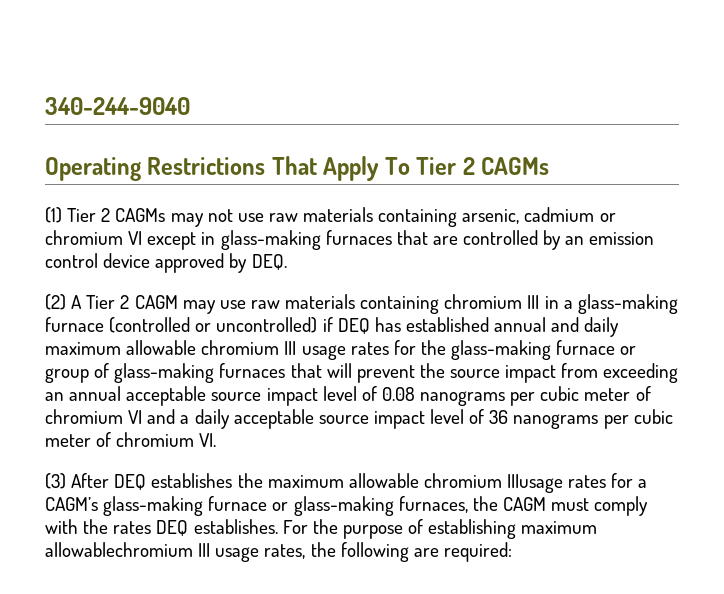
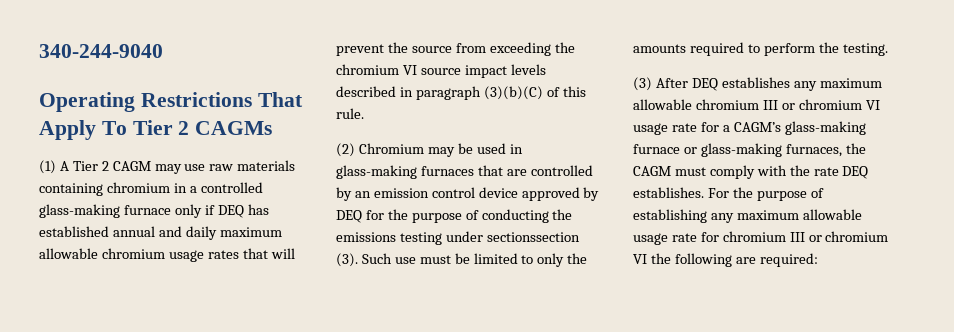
- (1) Tier 2 CAGMs may not use raw materials containing arsenic, cadmium or chromium VI except in glass-making furnaces that are controlled by an emission control device approved by DEQ.
- (2) A Tier 2 CAGM may use raw materials containing chromium III in a glass-making furnace (controlled or uncontrolled) if DEQ has established annual and daily maximum allowable chromium III usage rates for the glass-making furnace or group of glass-making furnaces that will prevent the source impact from exceeding an annual acceptable source impact level of 0.08 nanograms per cubic meter of chromium VI and a daily acceptable source impact level of 36 nanograms per cubic meter of chromium VI.
+ (1) A Tier 2 CAGM may use raw materials containing chromium in a controlled glass-making furnace only if DEQ has established annual and daily maximum allowable chromium usage rates that will prevent the source from exceeding the chromium VI source impact levels described in paragraph (3)(b)(C) of this rule.
+ (2) Chromium may be used in glass-making furnaces that are controlled by an emission control device approved by DEQ for the purpose of conducting the emissions testing under sectionssection (3). Such use must be limited to only the amounts required to perform the testing.
- (3) After DEQ establishes the maximum allowable chromium IIIusage rates for a CAGM’s glass-making furnace or glass-making furnaces, the CAGM must comply with the rates DEQ establishes.
+ (3) After DEQ establishes any maximum allowable chromium III or chromium VI usage rate for a CAGM’s glass-making furnace or glass-making furnaces, the CAGM must comply with the rate DEQ establishes.
- For the purpose of establishing maximum allowablechromium III usage rates, the following are required:
+ For the purpose of establishing any maximum allowable usage rate for chromium III or chromium VI the following are required:

